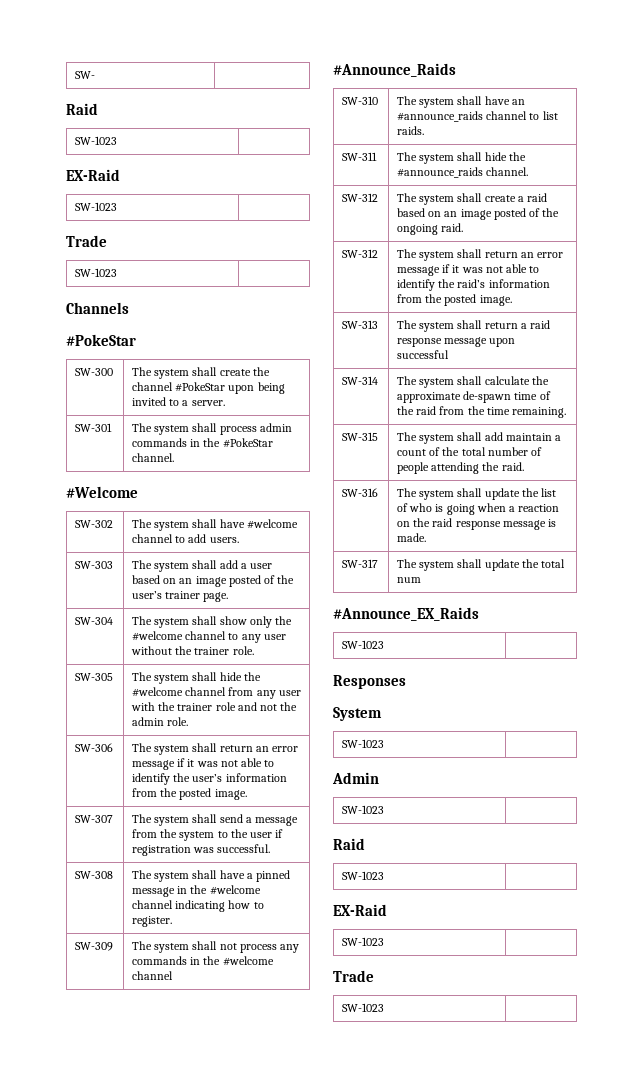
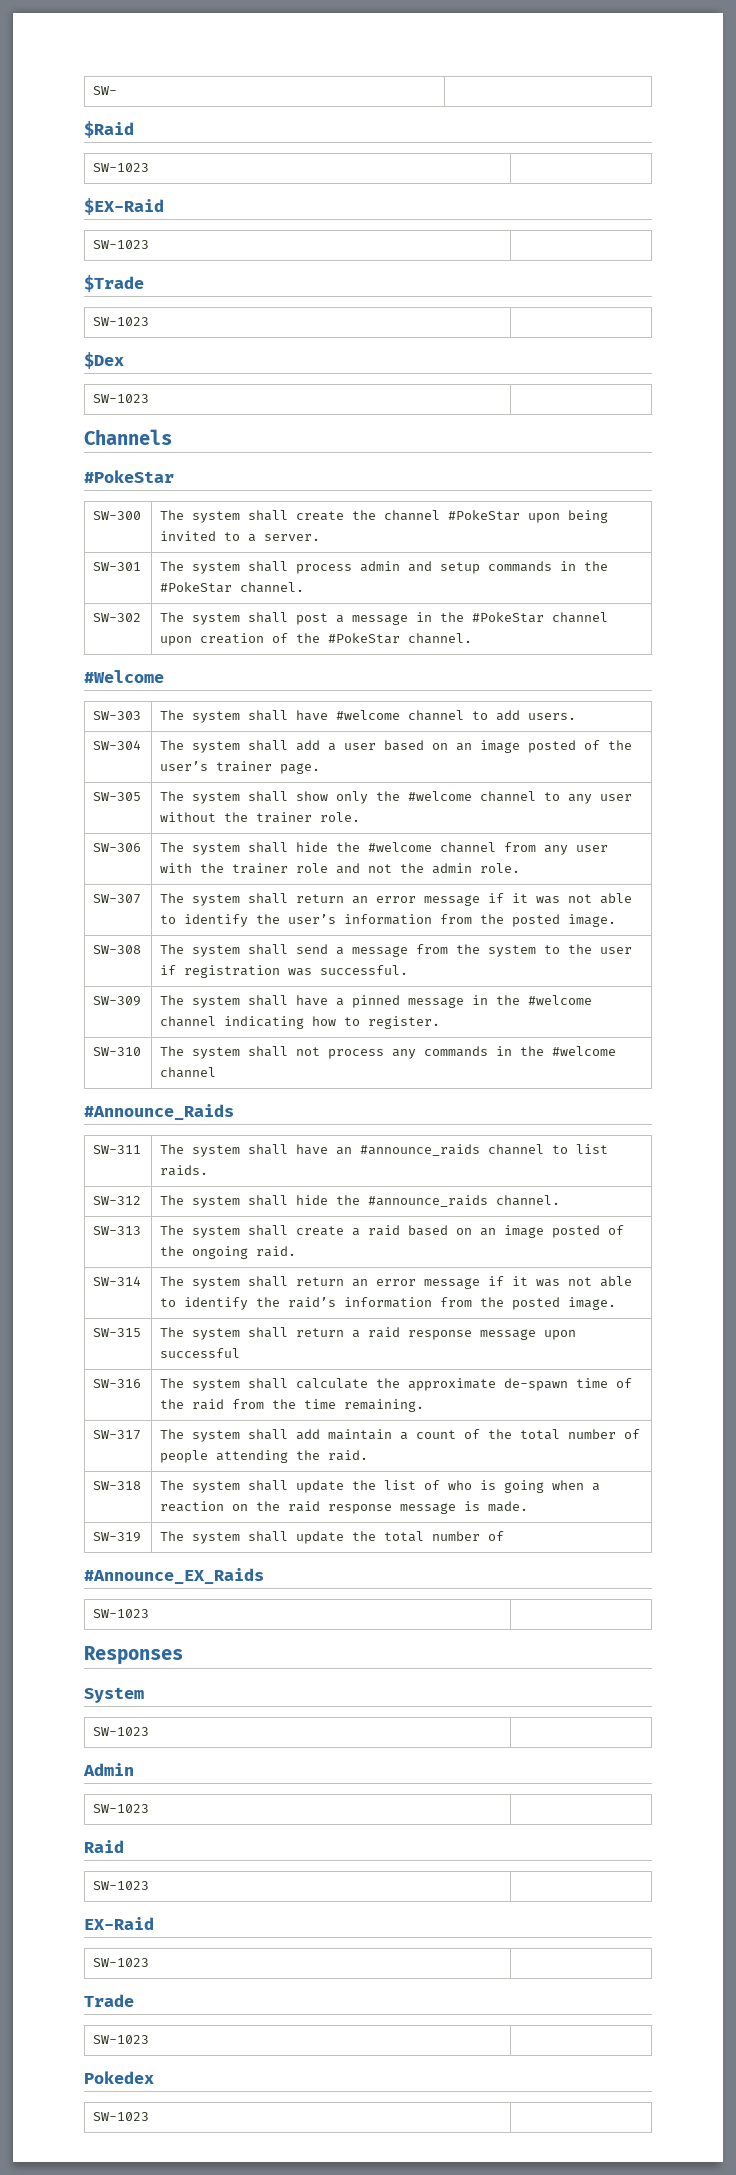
  SW- |
- Raid
+ $Raid
  SW-1023 |
- EX-Raid
+ $EX-Raid
  SW-1023 |
- Trade
+ $Trade
+ SW-1023 |
+ $Dex
- SW-301 | The system shall process admin commands in the #PokeStar channel.
+ SW-301 | The system shall process admin and setup commands in the #PokeStar channel.
+ SW-302 | The system shall post a message in the #PokeStar channel upon creation of the #PokeStar channel.
- SW-302 | The system shall have #welcome channel to add users.
+ SW-303 | The system shall have #welcome channel to add users.
- SW-303 | The system shall add a user based on an image posted of the user’s trainer page.
+ SW-304 | The system shall add a user based on an image posted of the user’s trainer page.
- SW-304 | The system shall show only the #welcome channel to any user without the trainer role.
+ SW-305 | The system shall show only the #welcome channel to any user without the trainer role.
- SW-305 | The system shall hide the #welcome channel from any user with the trainer role and not the admin role.
+ SW-306 | The system shall hide the #welcome channel from any user with the trainer role and not the admin role.
- SW-306 | The system shall return an error message if it was not able to identify the user’s information from the posted image.
+ SW-307 | The system shall return an error message if it was not able to identify the user’s information from the posted image.
- SW-307 | The system shall send a message from the system to the user if registration was successful.
+ SW-308 | The system shall send a message from the system to the user if registration was successful.
- SW-308 | The system shall have a pinned message in the #welcome channel indicating how to register.
+ SW-309 | The system shall have a pinned message in the #welcome channel indicating how to register.
- SW-309 | The system shall not process any commands in the #welcome channel
+ SW-310 | The system shall not process any commands in the #welcome channel
- SW-310 | The system shall have an #announce_raids channel to list raids.
+ SW-311 | The system shall have an #announce_raids channel to list raids.
- SW-311 | The system shall hide the #announce_raids channel.
+ SW-312 | The system shall hide the #announce_raids channel.
- SW-312 | The system shall create a raid based on an image posted of the ongoing raid.
+ SW-313 | The system shall create a raid based on an image posted of the ongoing raid.
- SW-312 | The system shall return an error message if it was not able to identify the raid’s information from the posted image.
+ SW-314 | The system shall return an error message if it was not able to identify the raid’s information from the posted image.
- SW-313 | The system shall return a raid response message upon successful
+ SW-315 | The system shall return a raid response message upon successful
- SW-314 | The system shall calculate the approximate de-spawn time of the raid from the time remaining.
+ SW-316 | The system shall calculate the approximate de-spawn time of the raid from the time remaining.
- SW-315 | The system shall add maintain a count of the total number of people attending the raid.
+ SW-317 | The system shall add maintain a count of the total number of people attending the raid.
- SW-316 | The system shall update the list of who is going when a reaction on the raid response message is made.
+ SW-318 | The system shall update the list of who is going when a reaction on the raid response message is made.
- SW-317 | The system shall update the total num
+ SW-319 | The system shall update the total number of
+ Pokedex
+ SW-1023 |

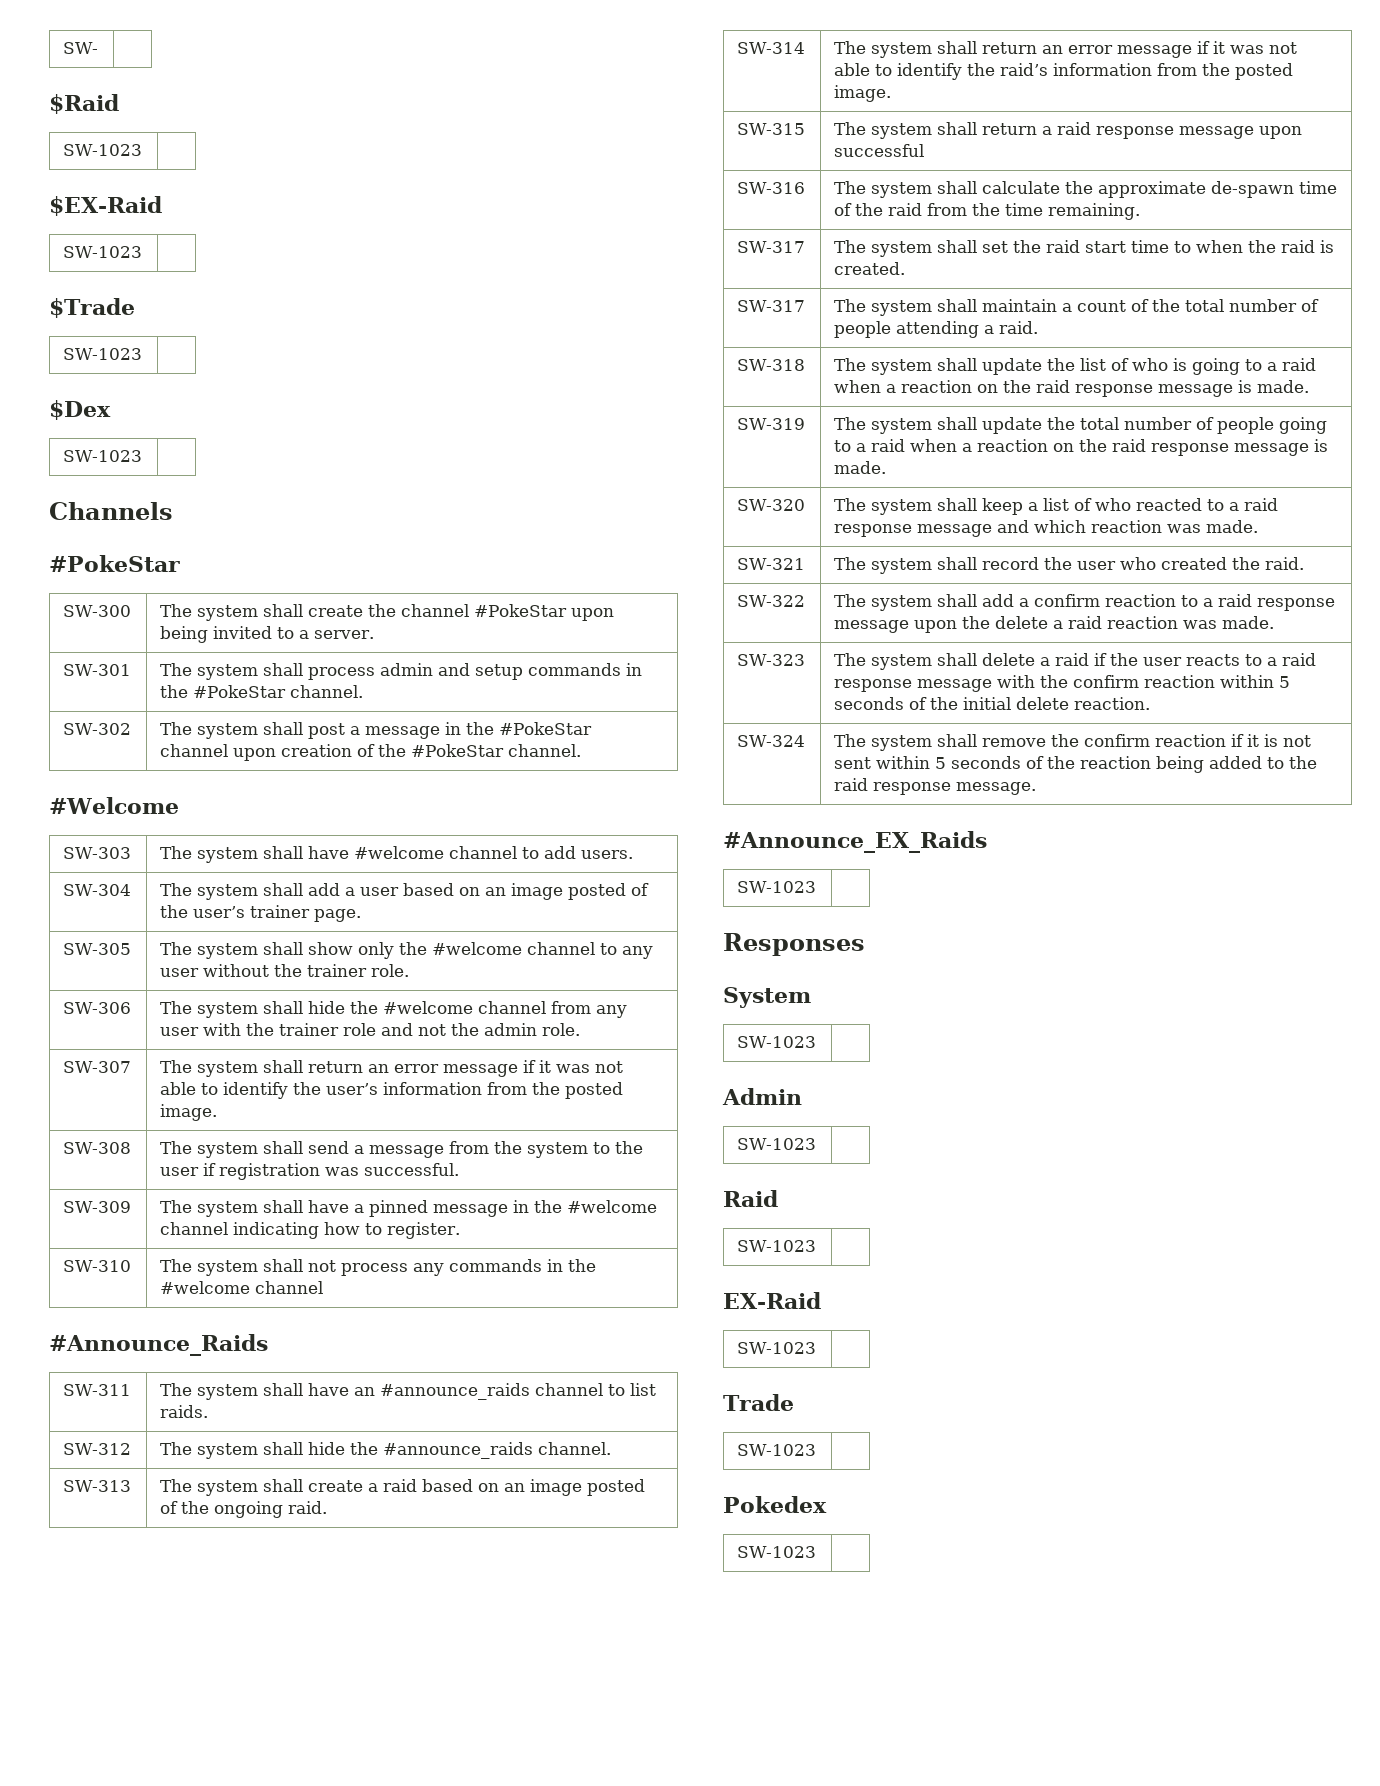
- SW-317 | The system shall add maintain a count of the total number of people attending the raid.
+ SW-317 | The system shall set the raid start time to when the raid is created.
+ SW-317 | The system shall maintain a count of the total number of people attending a raid.
- SW-318 | The system shall update the list of who is going when a reaction on the raid response message is made.
+ SW-318 | The system shall update the list of who is going to a raid when a reaction on the raid response message is made.
- SW-319 | The system shall update the total number of
+ SW-319 | The system shall update the total number of people going to a raid when a reaction on the raid response message is made.
+ SW-320 | The system shall keep a list of who reacted to a raid response message and which reaction was made.
+ SW-321 | The system shall record the user who created the raid.
+ SW-322 | The system shall add a confirm reaction to a raid response message upon the delete a raid reaction was made.
+ SW-323 | The system shall delete a raid if the user reacts to a raid response message with the confirm reaction within 5 seconds of the initial delete reaction.
+ SW-324 | The system shall remove the confirm reaction if it is not sent within 5 seconds of the reaction being added to the raid response message.

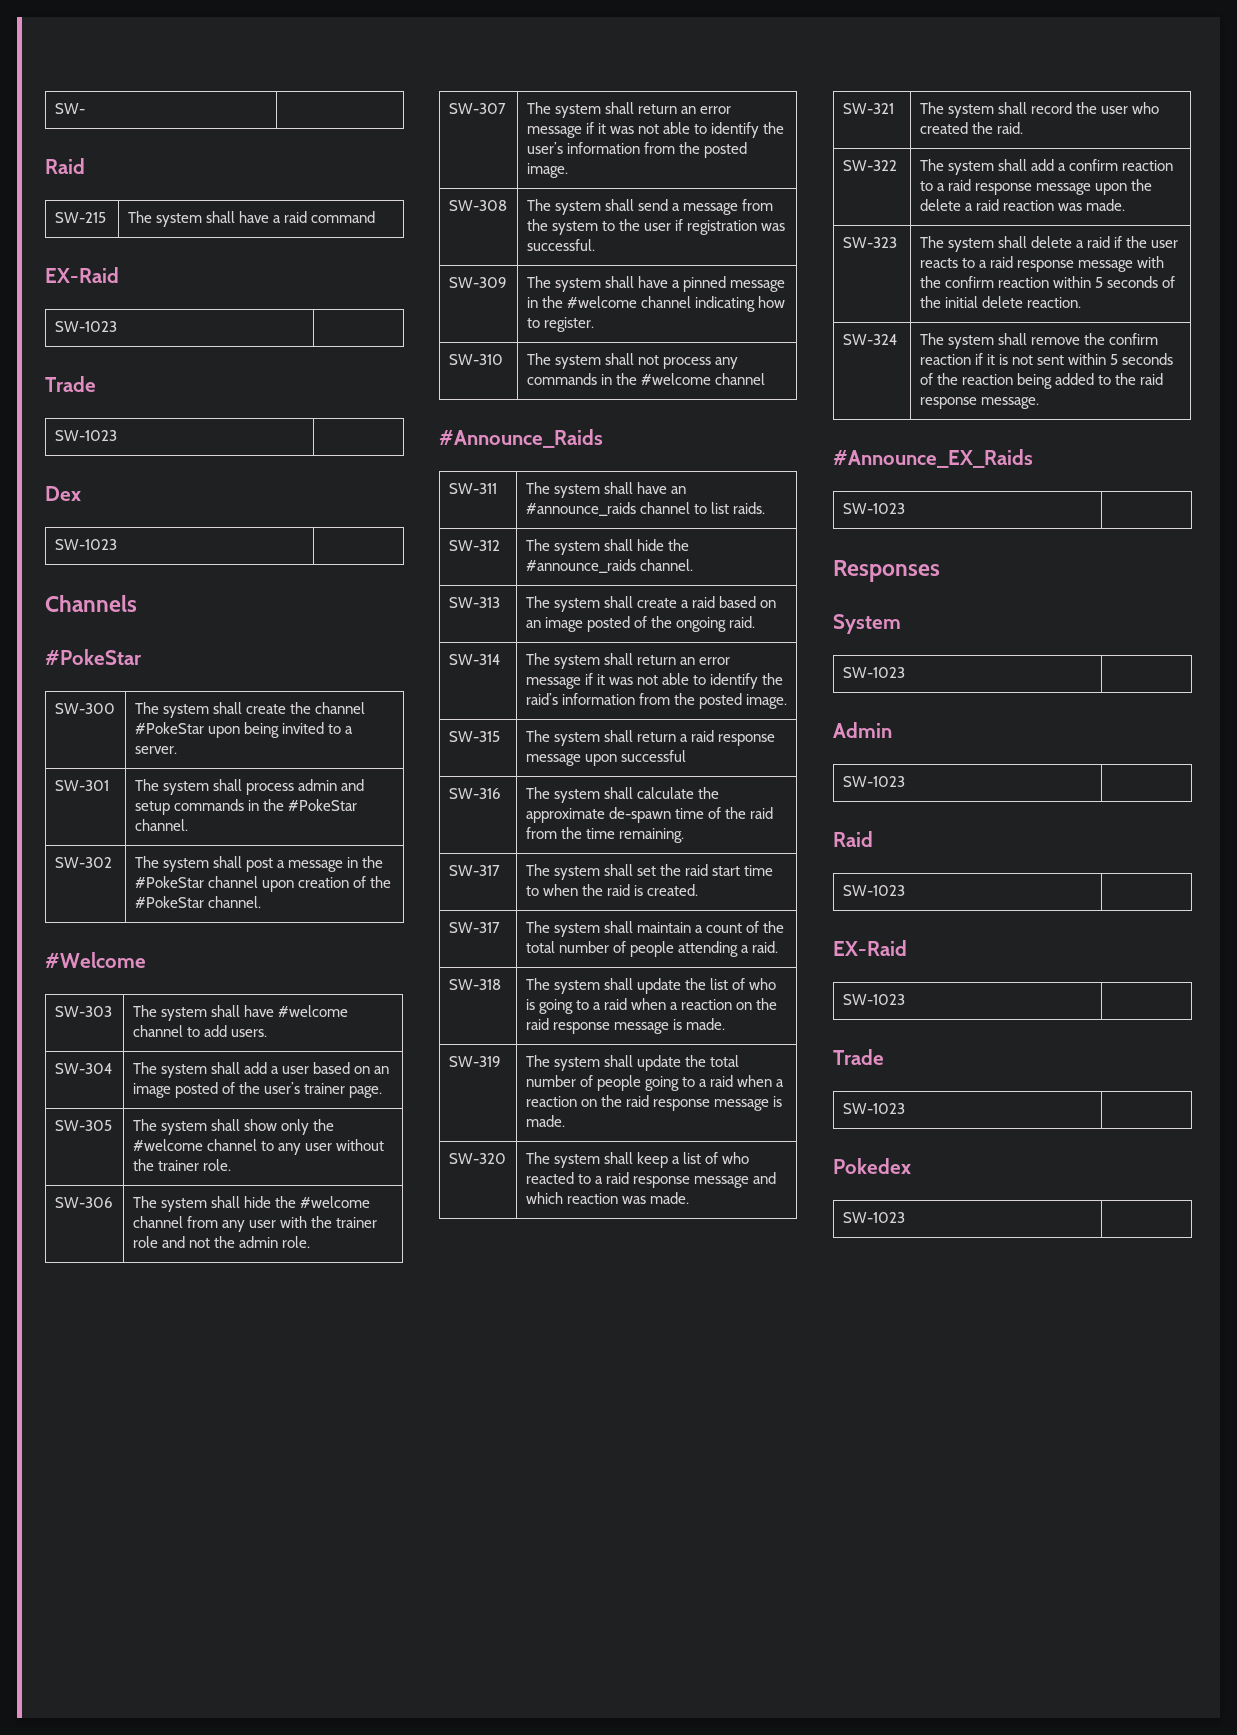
  SW- |
- $Raid
+ Raid
+ SW-215 | The system shall have a raid command
+ EX-Raid
  SW-1023 |
- $EX-Raid
+ Trade
  SW-1023 |
- $Trade
- SW-1023 |
- $Dex
+ Dex

